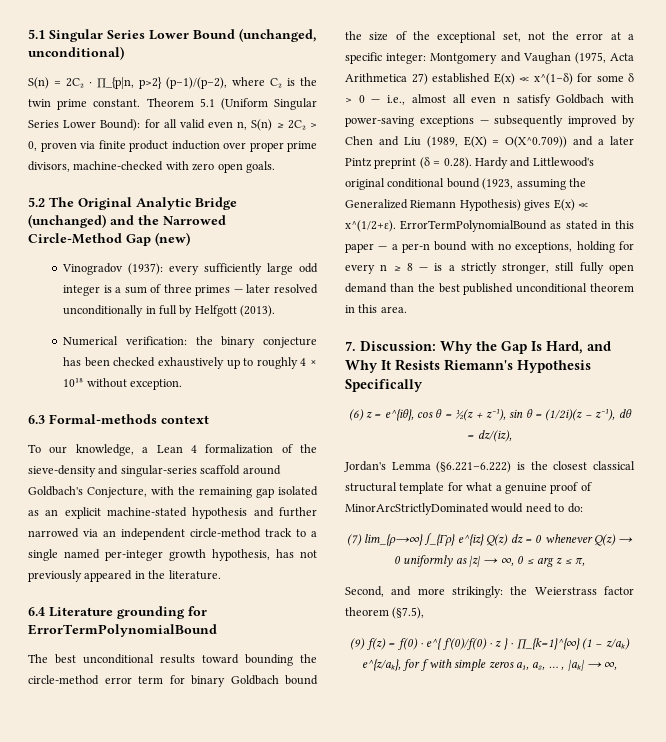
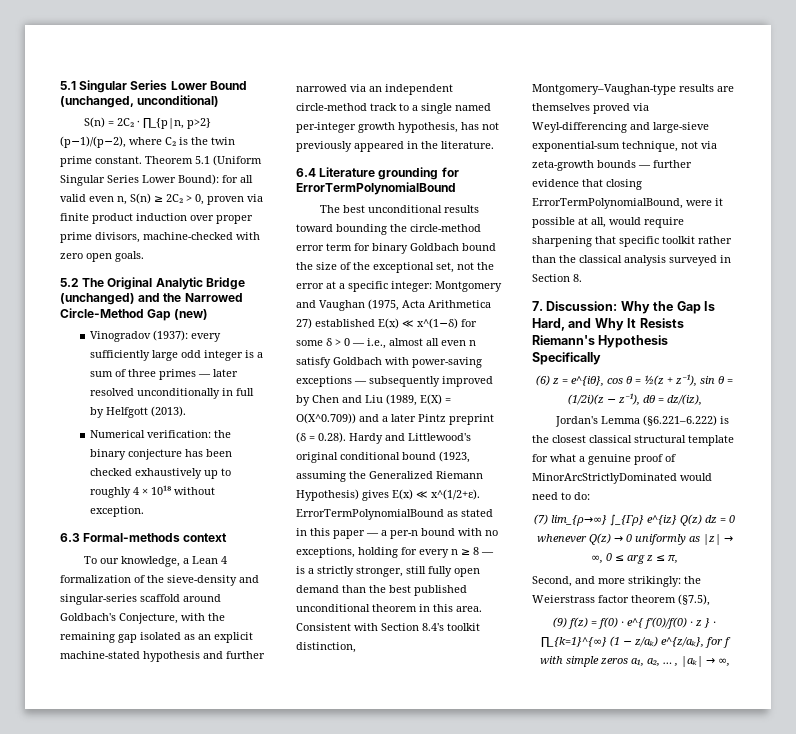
+ Consistent with Section 8.4's toolkit distinction, Montgomery–Vaughan-type results are themselves proved via Weyl-differencing and large-sieve exponential-sum technique, not via zeta-growth bounds — further evidence that closing ErrorTermPolynomialBound, were it possible at all, would require sharpening that specific toolkit rather than the classical analysis surveyed in Section 8.

